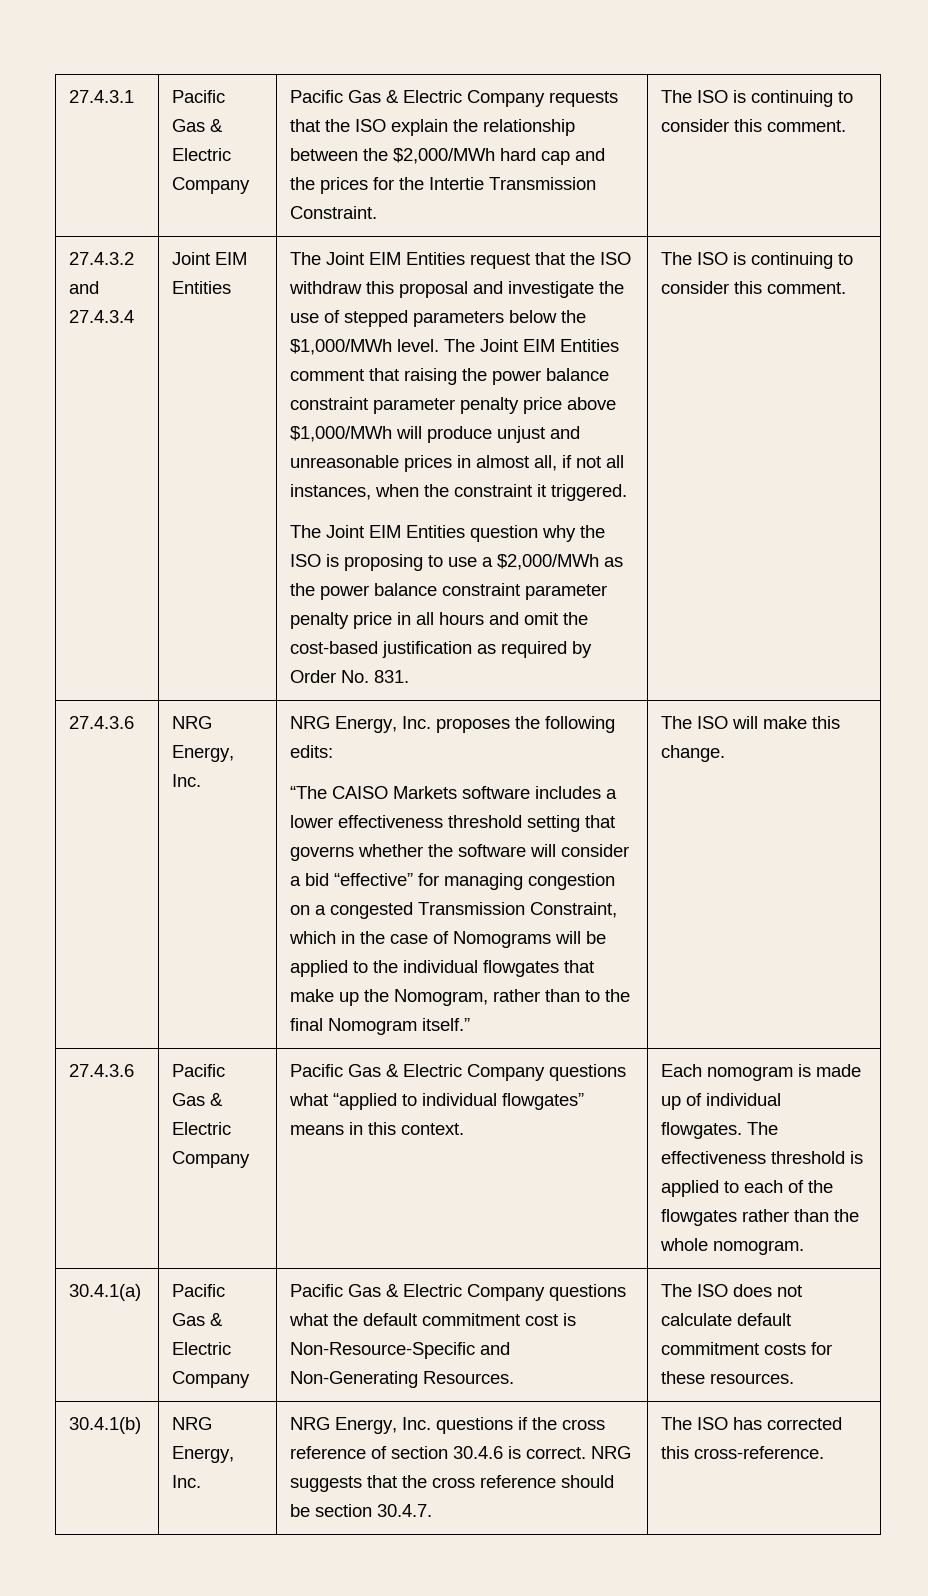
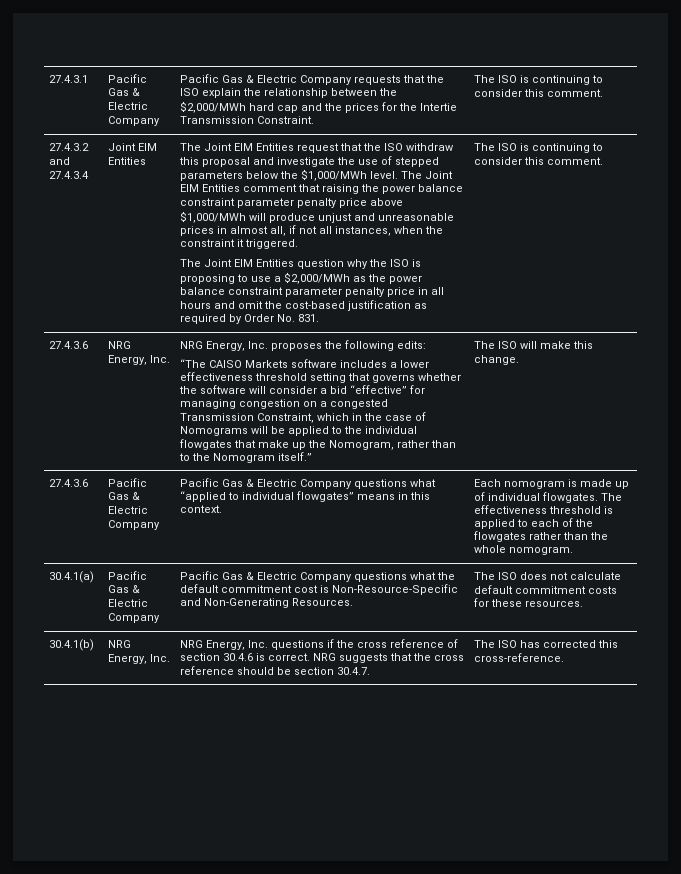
- “The CAISO Markets software includes a lower effectiveness threshold setting that governs whether the software will consider a bid “effective” for managing congestion on a congested Transmission Constraint, which in the case of Nomograms will be applied to the individual flowgates that make up the Nomogram, rather than to the final Nomogram itself.”
+ “The CAISO Markets software includes a lower effectiveness threshold setting that governs whether the software will consider a bid “effective” for managing congestion on a congested Transmission Constraint, which in the case of Nomograms will be applied to the individual flowgates that make up the Nomogram, rather than to the Nomogram itself.”

